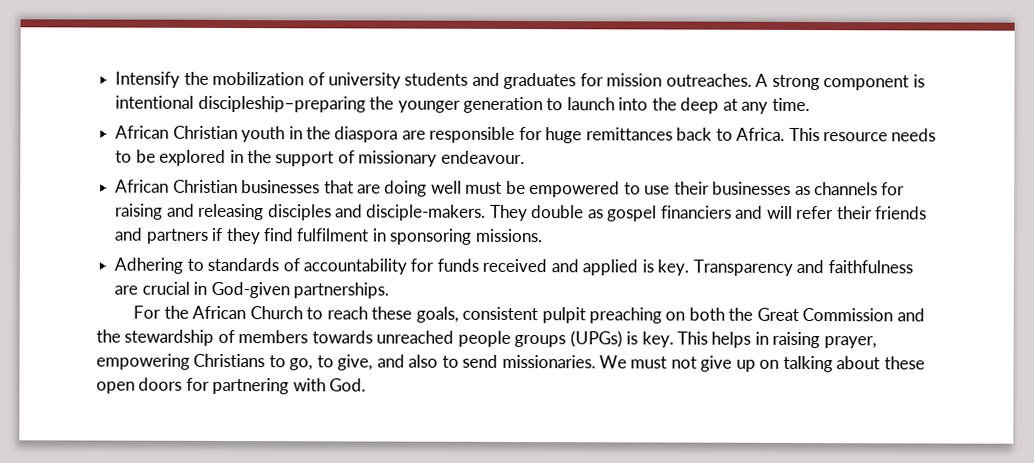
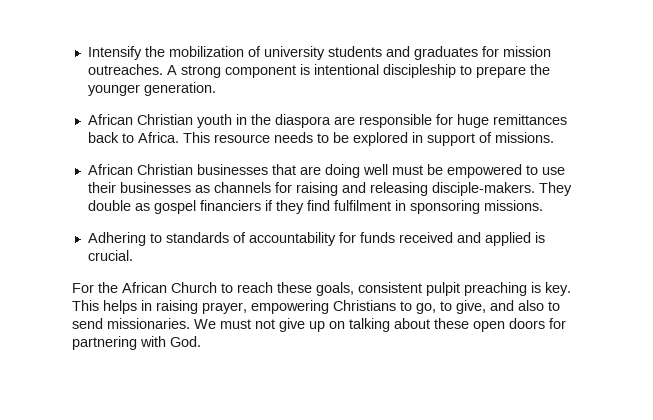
- A strong component is intentional discipleship–preparing the younger generation to launch into the deep at any time.
+ A strong component is intentional discipleship to prepare the younger generation.
- This resource needs to be explored in the support of missionary endeavour.
+ This resource needs to be explored in support of missions.
- African Christian businesses that are doing well must be empowered to use their businesses as channels for raising and releasing disciples and disciple-makers.
+ African Christian businesses that are doing well must be empowered to use their businesses as channels for raising and releasing disciple-makers.
- They double as gospel financiers and will refer their friends and partners if they find fulfilment in sponsoring missions.
+ They double as gospel financiers if they find fulfilment in sponsoring missions.
- Adhering to standards of accountability for funds received and applied is key. Transparency and faithfulness are crucial in God-given partnerships.
+ Adhering to standards of accountability for funds received and applied is crucial.
- For the African Church to reach these goals, consistent pulpit preaching on both the Great Commission and the stewardship of members towards unreached people groups (UPGs) is key.
+ For the African Church to reach these goals, consistent pulpit preaching is key.

